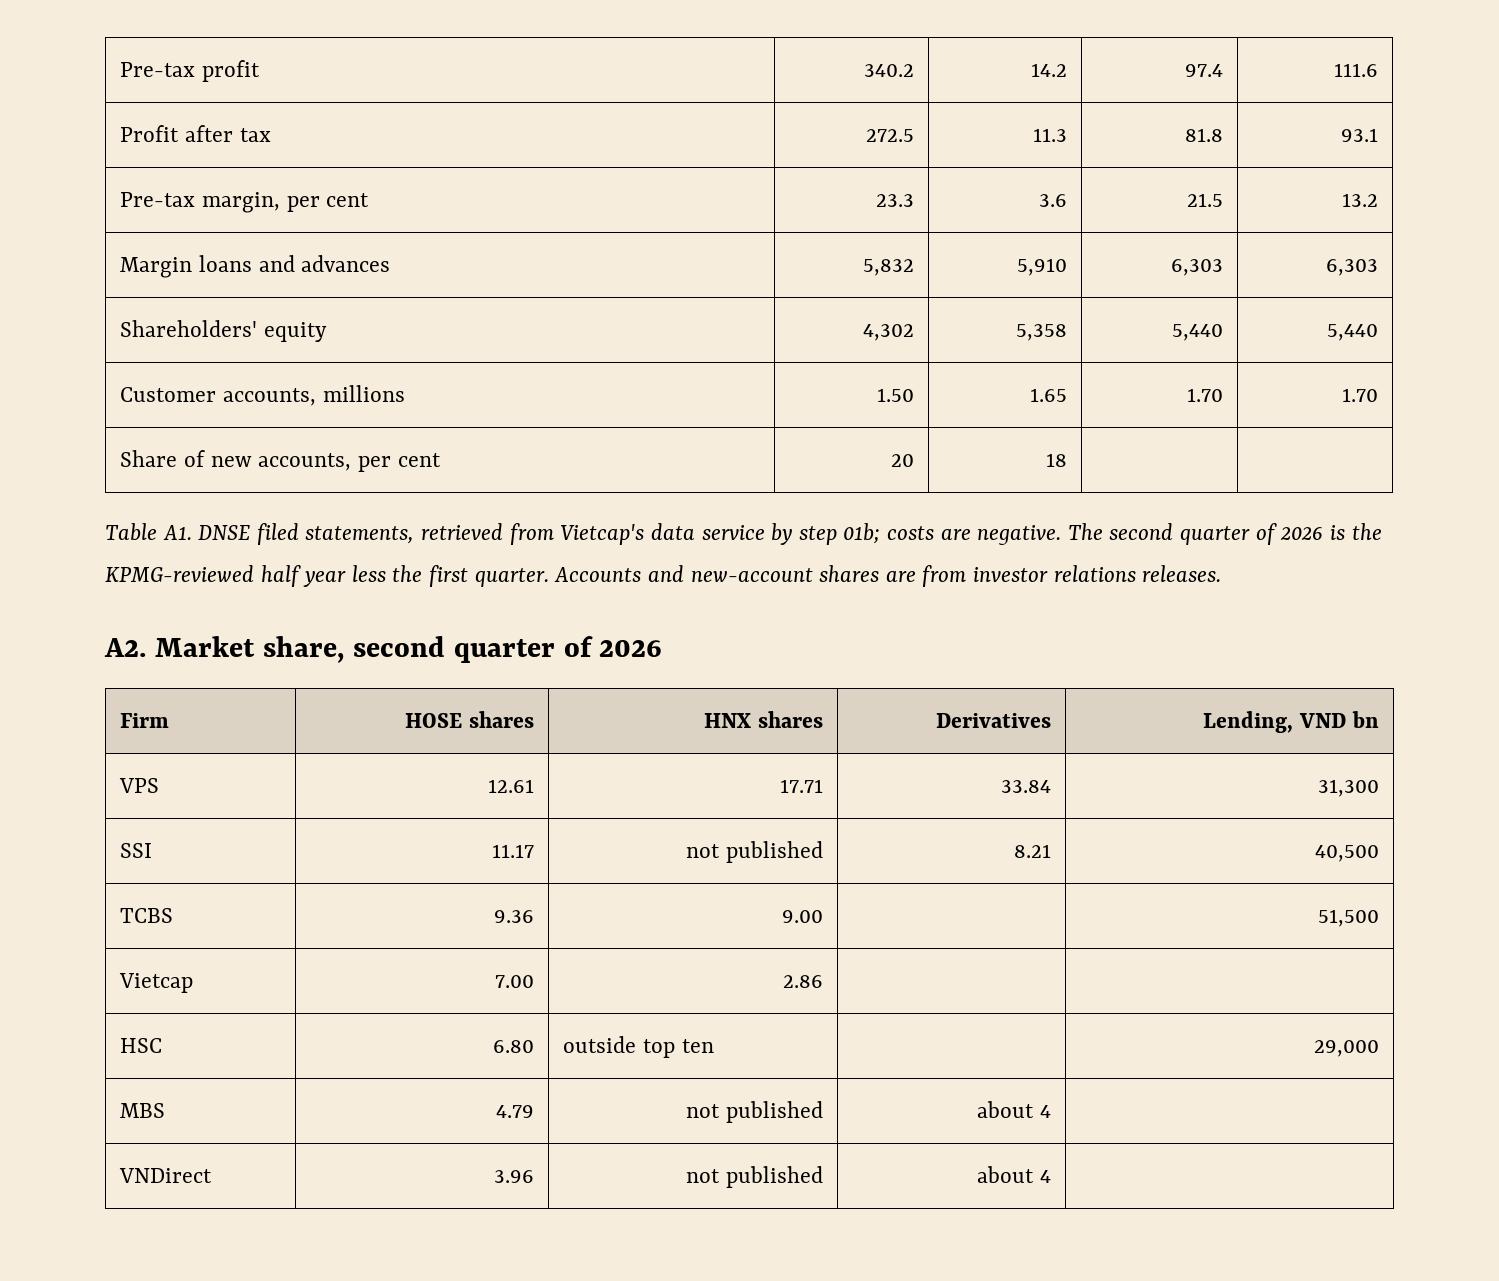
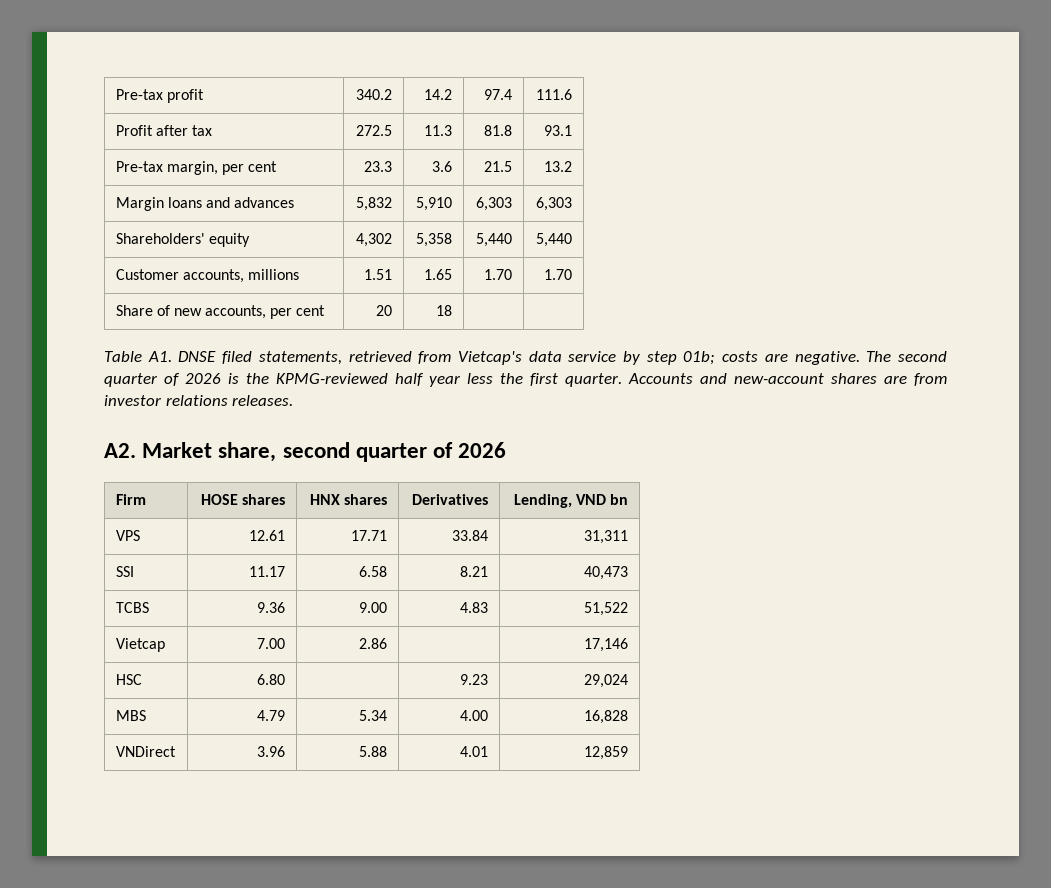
- Customer accounts, millions | 1.50 | 1.65 | 1.70 | 1.70
+ Customer accounts, millions | 1.51 | 1.65 | 1.70 | 1.70
- VPS | 12.61 | 17.71 | 33.84 | 31,300
+ VPS | 12.61 | 17.71 | 33.84 | 31,311
- SSI | 11.17 | not published | 8.21 | 40,500
+ SSI | 11.17 | 6.58 | 8.21 | 40,473
- TCBS | 9.36 | 9.00 | | 51,500
+ TCBS | 9.36 | 9.00 | 4.83 | 51,522
- Vietcap | 7.00 | 2.86 | |
+ Vietcap | 7.00 | 2.86 | | 17,146
- HSC | 6.80 | outside top ten | | 29,000
- MBS | 4.79 | not published | about 4 |
- VNDirect | 3.96 | not published | about 4 |
+ HSC | 6.80 | | 9.23 | 29,024
+ MBS | 4.79 | 5.34 | 4.00 | 16,828
+ VNDirect | 3.96 | 5.88 | 4.01 | 12,859

